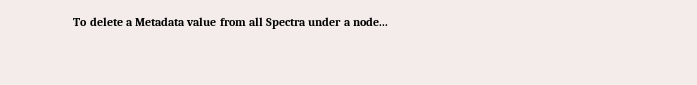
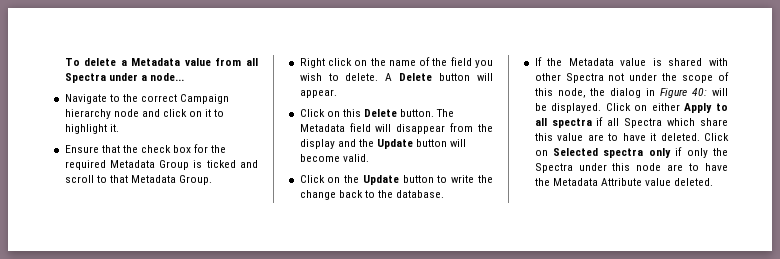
+ Navigate to the correct Campaign hierarchy node and click on it to highlight it.
+ Ensure that the check box for the required Metadata Group is ticked and scroll to that Metadata Group.
+ Right click on the name of the field you wish to delete. A Delete button will appear.
+ Click on this Delete button. The Metadata field will disappear from the display and the Update button will become valid.
+ Click on the Update button to write the change back to the database.
+ If the Metadata value is shared with other Spectra not under the scope of this node, the dialog in Figure 40: will be displayed. Click on either Apply to all spectra if all Spectra which share this value are to have it deleted. Click on Selected spectra only if only the Spectra under this node are to have the Metadata Attribute value deleted.

